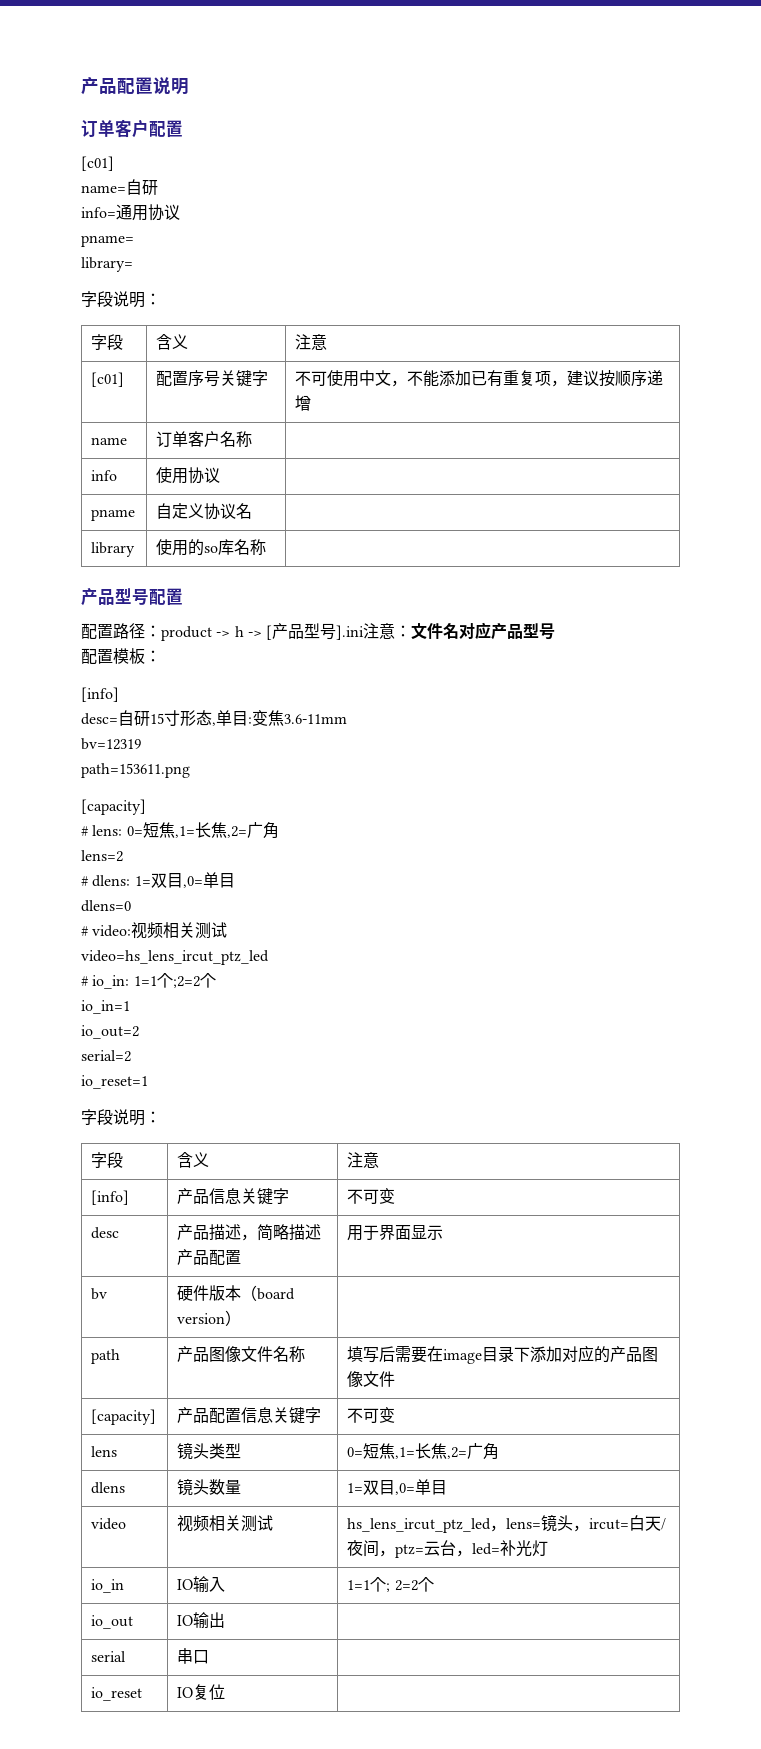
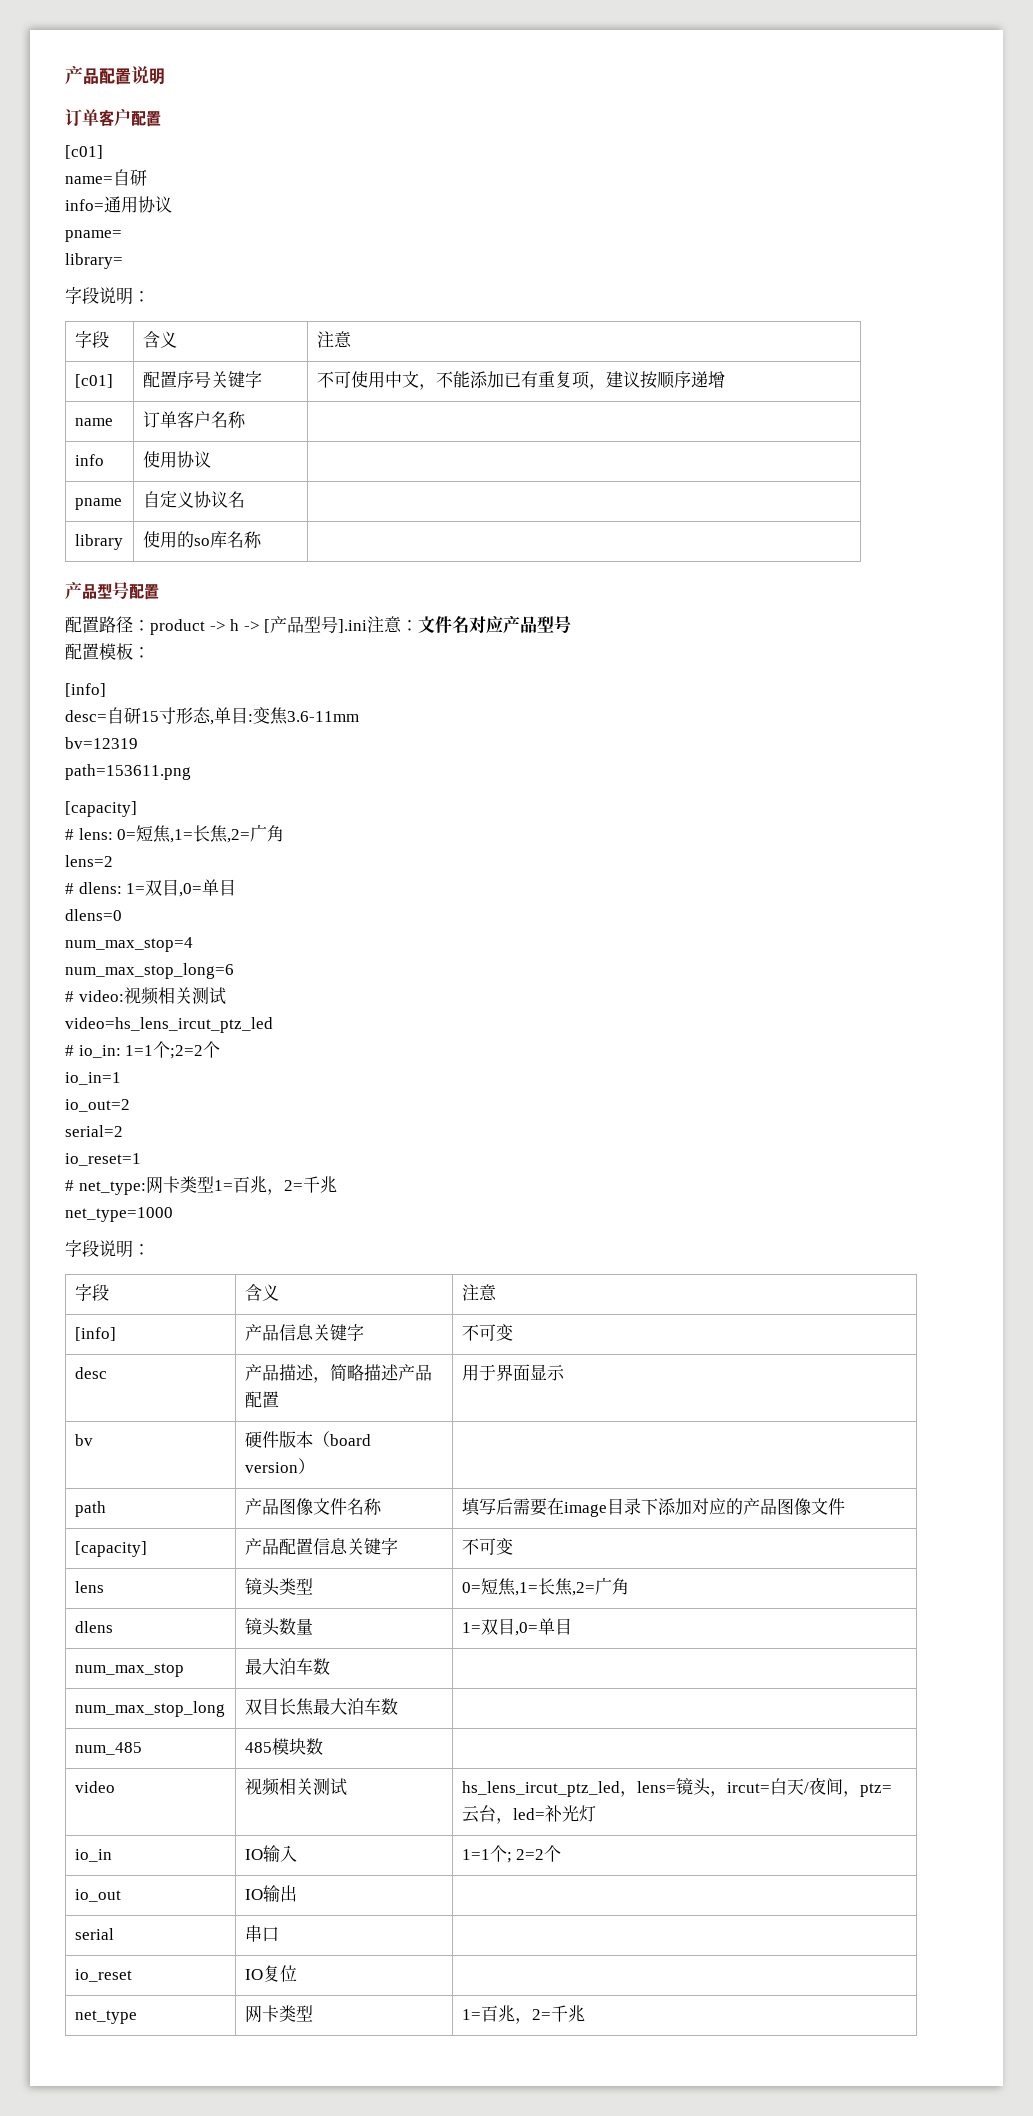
+ num_max_stop=4
+ num_max_stop_long=6
+ # net_type:网卡类型1=百兆，2=千兆
+ net_type=1000
+ num_max_stop | 最大泊车数 |
+ num_max_stop_long | 双目长焦最大泊车数 |
+ num_485 | 485模块数 |
+ net_type | 网卡类型 | 1=百兆，2=千兆

